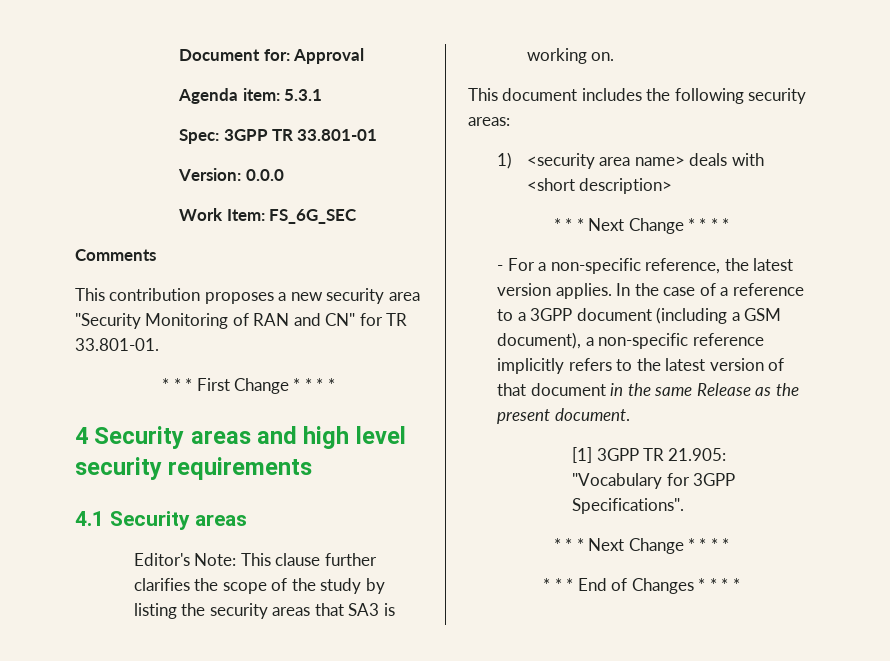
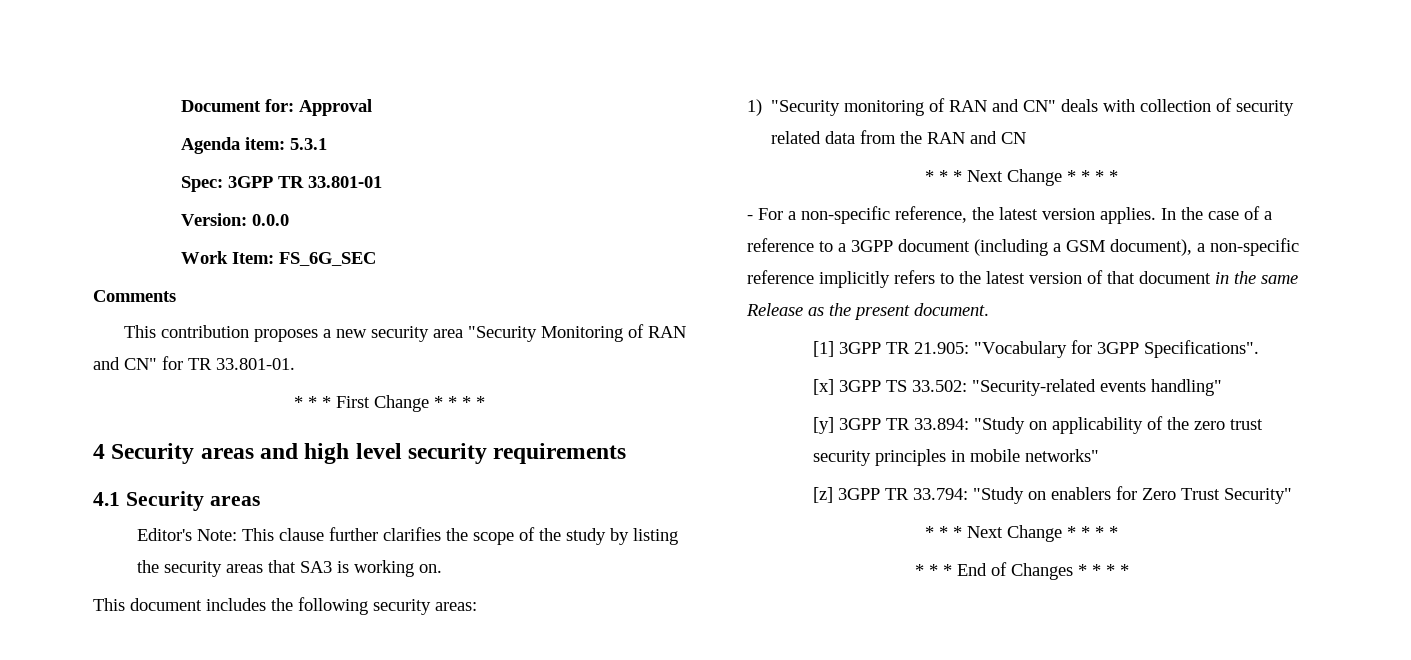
- 1) <security area name> deals with <short description>
+ 1) "Security monitoring of RAN and CN" deals with collection of security related data from the RAN and CN
+ [x] 3GPP TS 33.502: "Security-related events handling"
+ [y] 3GPP TR 33.894: "Study on applicability of the zero trust security principles in mobile networks"
+ [z] 3GPP TR 33.794: "Study on enablers for Zero Trust Security"

